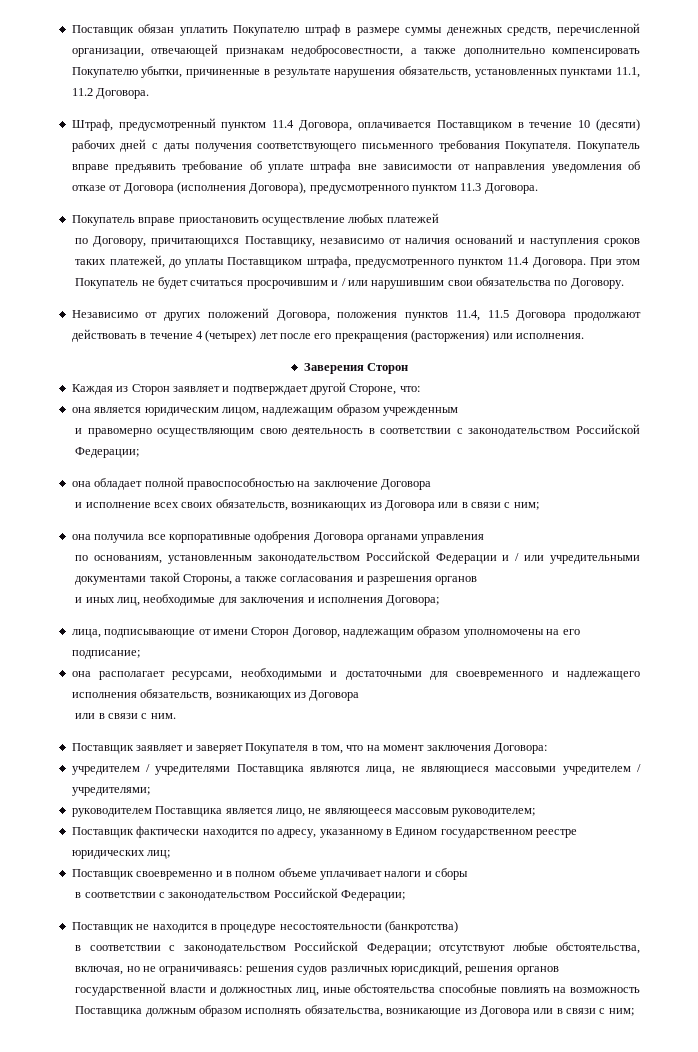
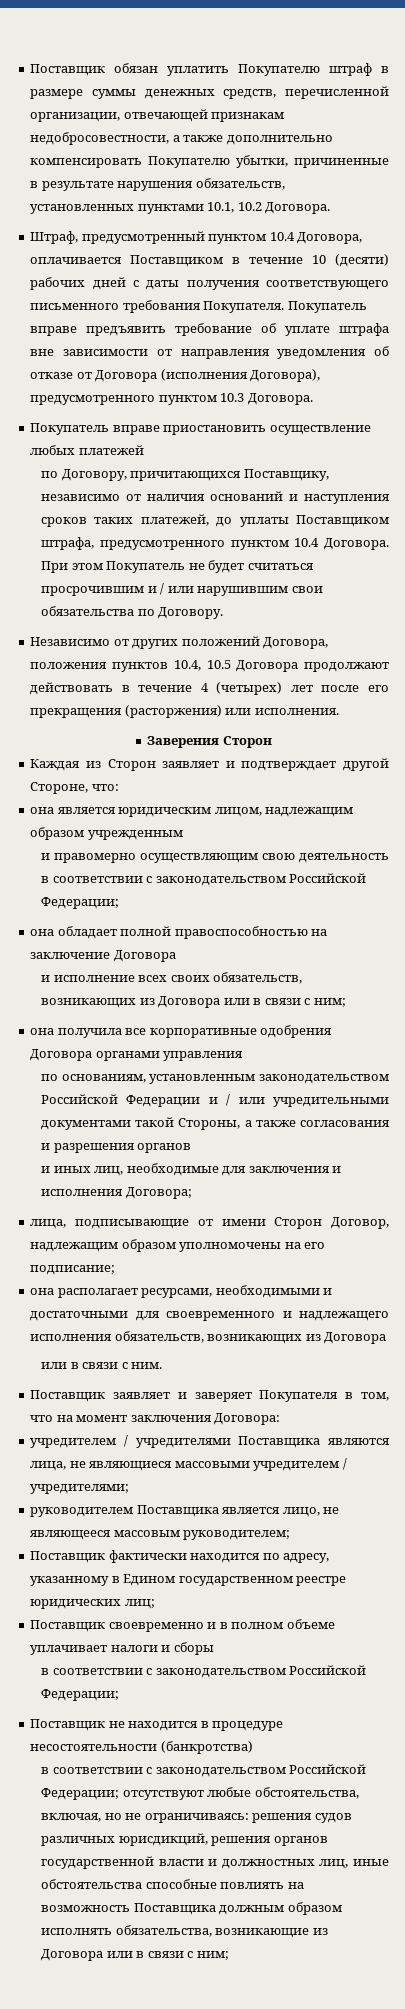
- Поставщик обязан уплатить Покупателю штраф в размере суммы денежных средств, перечисленной организации, отвечающей признакам недобросовестности, а также дополнительно компенсировать Покупателю убытки, причиненные в результате нарушения обязательств, установленных пунктами 11.1, 11.2 Договора.
+ Поставщик обязан уплатить Покупателю штраф в размере суммы денежных средств, перечисленной организации, отвечающей признакам недобросовестности, а также дополнительно компенсировать Покупателю убытки, причиненные в результате нарушения обязательств, установленных пунктами 10.1, 10.2 Договора.
- Штраф, предусмотренный пунктом 11.4 Договора, оплачивается Поставщиком в течение 10 (десяти) рабочих дней с даты получения соответствующего письменного требования Покупателя.
+ Штраф, предусмотренный пунктом 10.4 Договора, оплачивается Поставщиком в течение 10 (десяти) рабочих дней с даты получения соответствующего письменного требования Покупателя.
- Покупатель вправе предъявить требование об уплате штрафа вне зависимости от направления уведомления об отказе от Договора (исполнения Договора), предусмотренного пунктом 11.3 Договора.
+ Покупатель вправе предъявить требование об уплате штрафа вне зависимости от направления уведомления об отказе от Договора (исполнения Договора), предусмотренного пунктом 10.3 Договора.
- по Договору, причитающихся Поставщику, независимо от наличия оснований и наступления сроков таких платежей, до уплаты Поставщиком штрафа, предусмотренного пунктом 11.4 Договора.
+ по Договору, причитающихся Поставщику, независимо от наличия оснований и наступления сроков таких платежей, до уплаты Поставщиком штрафа, предусмотренного пунктом 10.4 Договора.
- Независимо от других положений Договора, положения пунктов 11.4, 11.5 Договора продолжают действовать в течение 4 (четырех) лет после его прекращения (расторжения) или исполнения.
+ Независимо от других положений Договора, положения пунктов 10.4, 10.5 Договора продолжают действовать в течение 4 (четырех) лет после его прекращения (расторжения) или исполнения.

